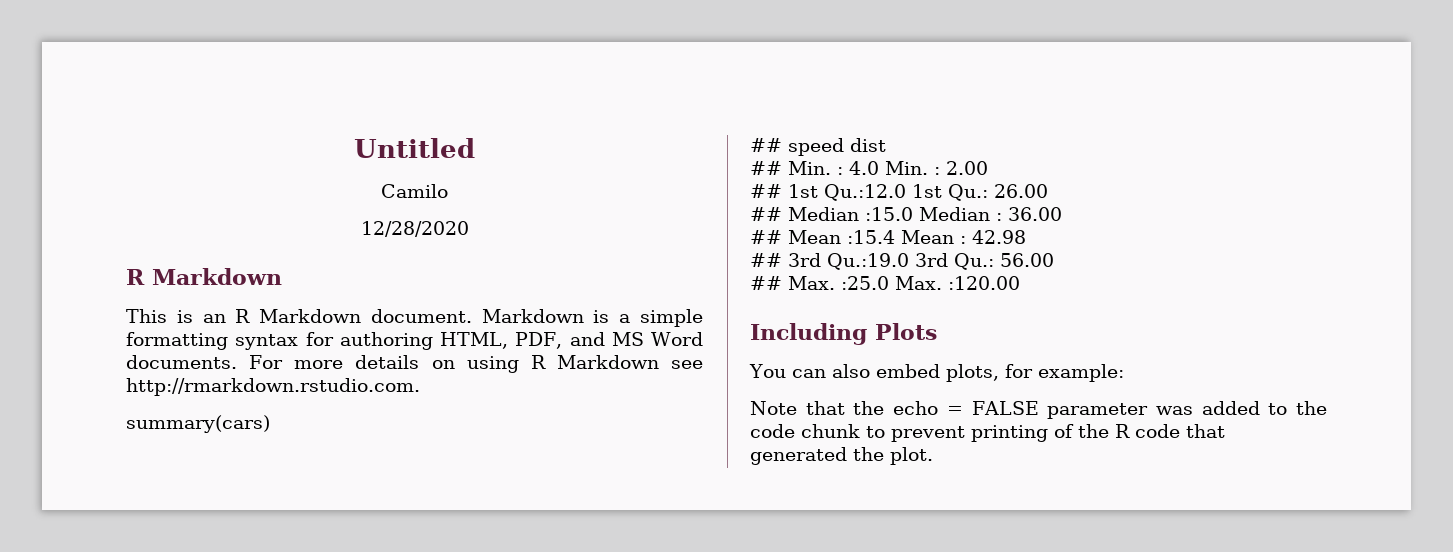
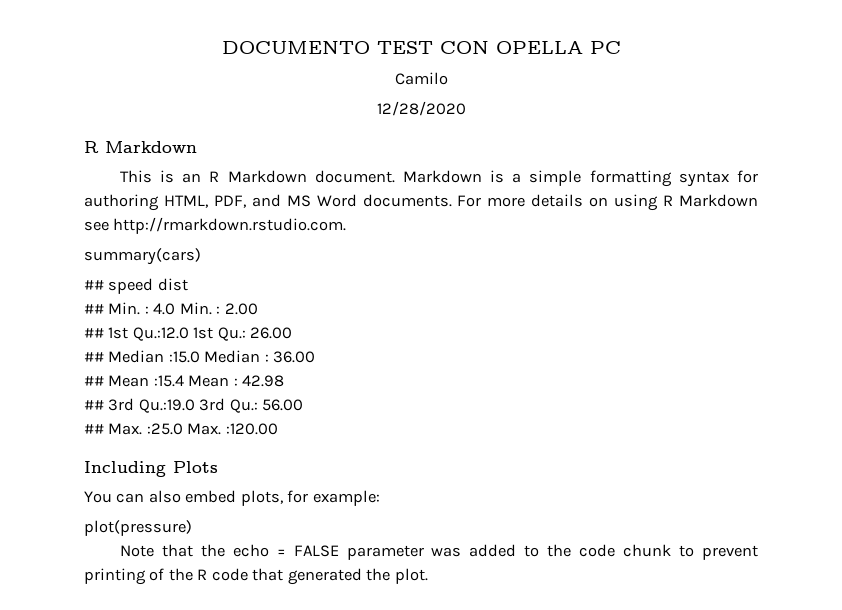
- Untitled
+ DOCUMENTO TEST CON OPELLA PC
+ plot(pressure)

